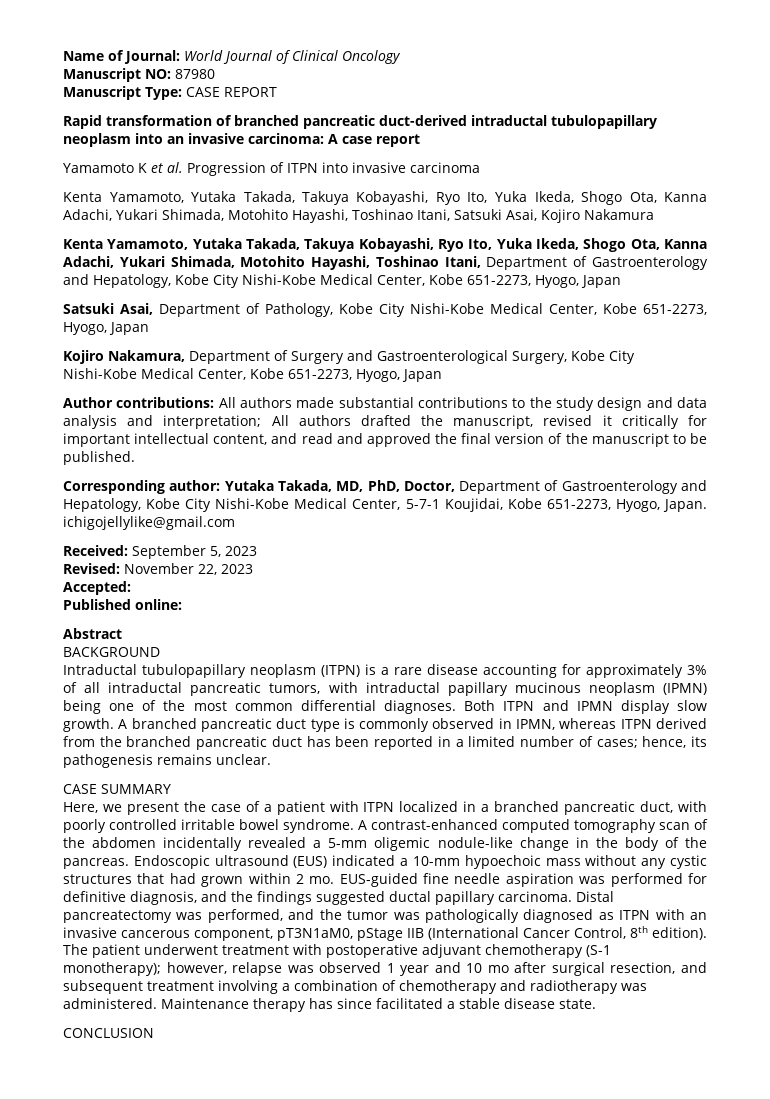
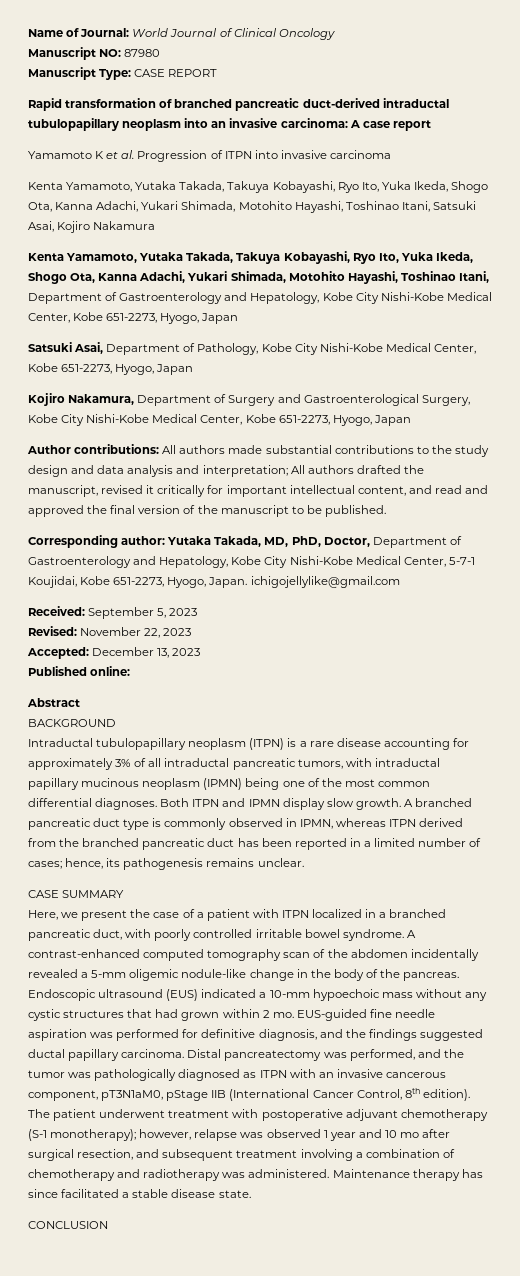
- Accepted:
+ Accepted: December 13, 2023

